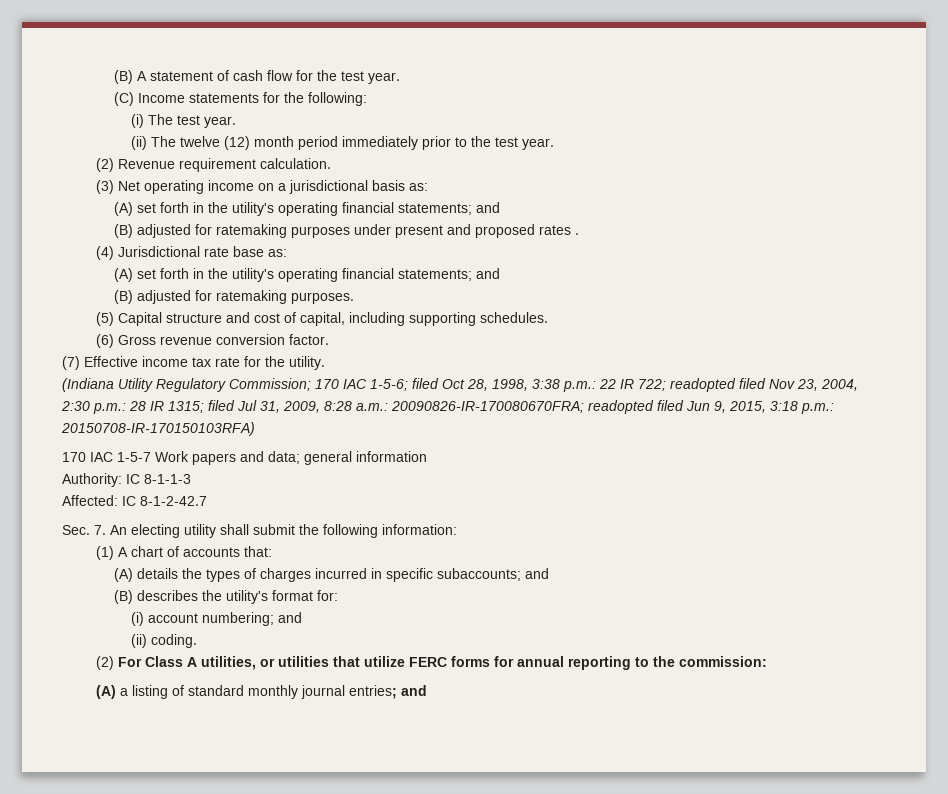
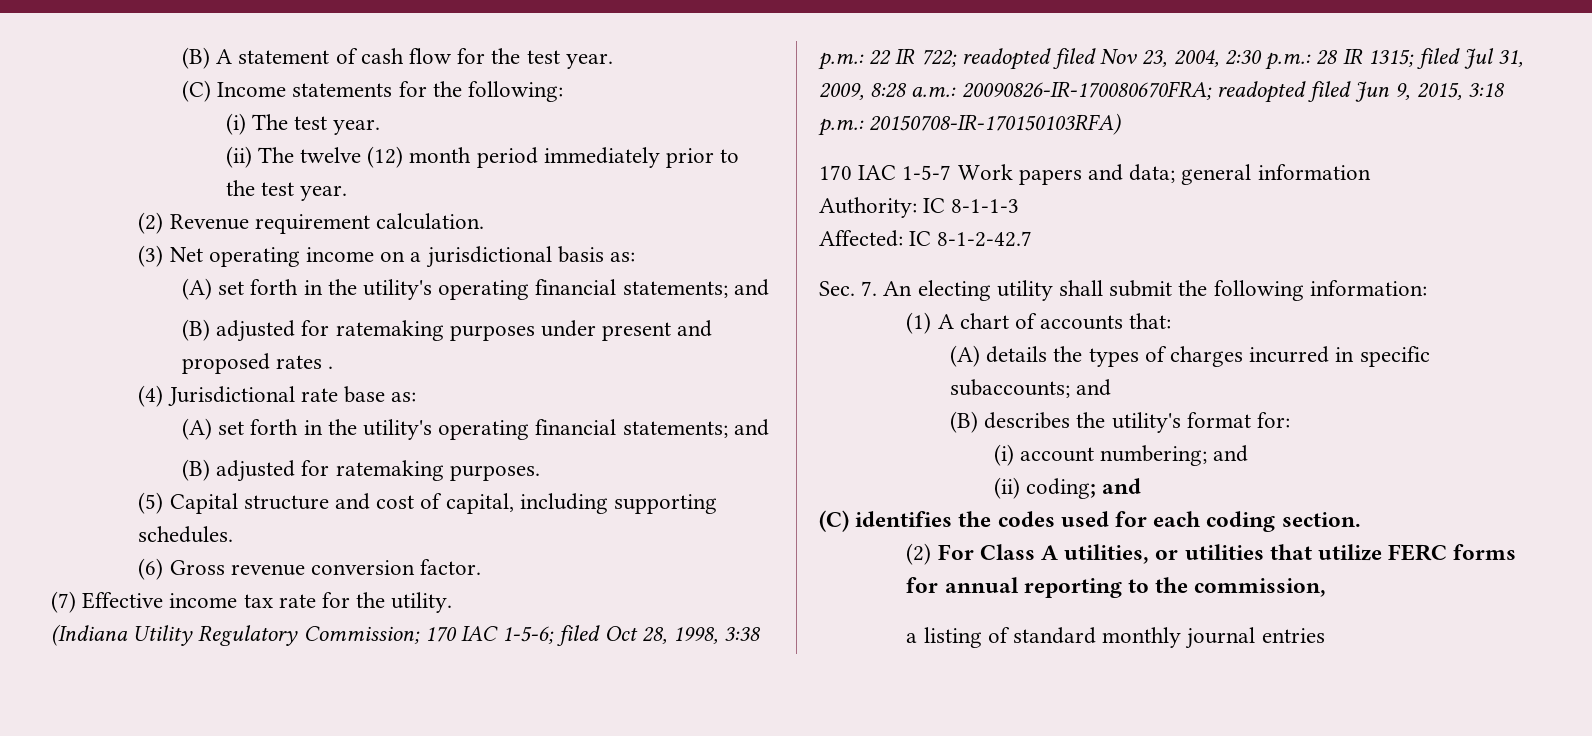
- (ii) coding.
+ (ii) coding; and
+ (C) identifies the codes used for each coding section.
- (2) For Class A utilities, or utilities that utilize FERC forms for annual reporting to the commission:
- (A) a listing of standard monthly journal entries; and
+ (2) For Class A utilities, or utilities that utilize FERC forms for annual reporting to the commission,
+ a listing of standard monthly journal entries

